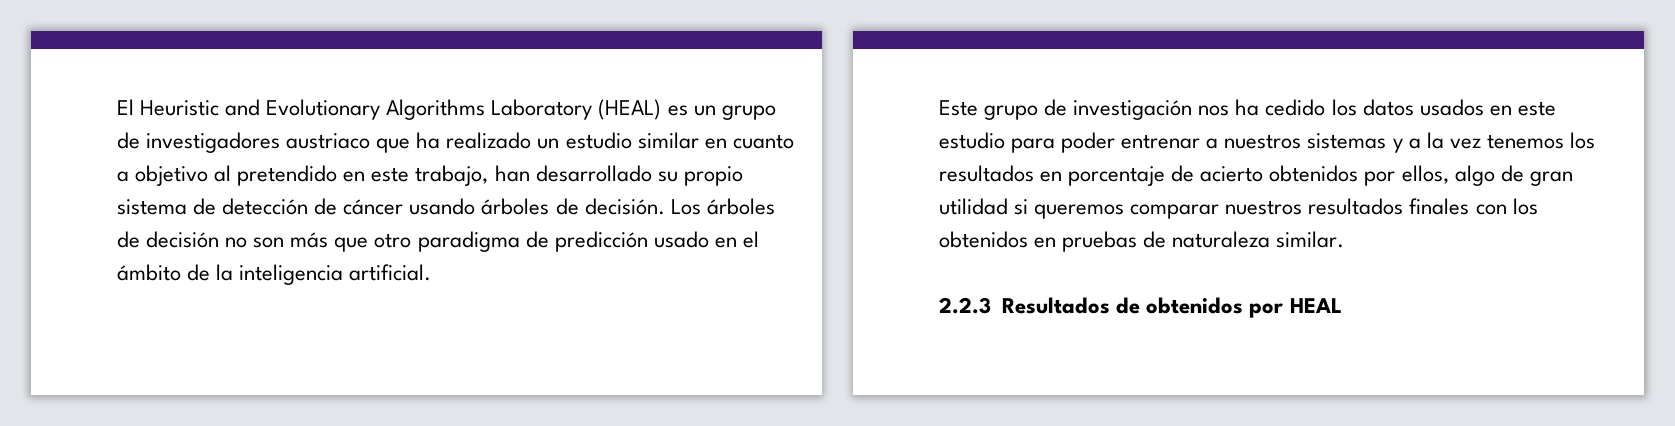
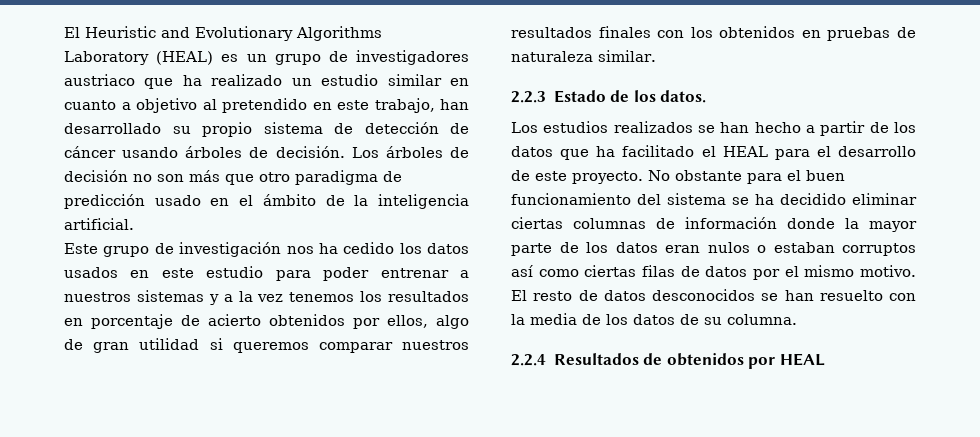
- 2.2.3 Resultados de obtenidos por HEAL
+ 2.2.3 Estado de los datos.
+ Los estudios realizados se han hecho a partir de los datos que ha facilitado el HEAL para el desarrollo de este proyecto. No obstante para el buen funcionamiento del sistema se ha decidido eliminar ciertas columnas de información donde la mayor parte de los datos eran nulos o estaban corruptos así como ciertas filas de datos por el mismo motivo. El resto de datos desconocidos se han resuelto con la media de los datos de su columna.
+ 2.2.4 Resultados de obtenidos por HEAL

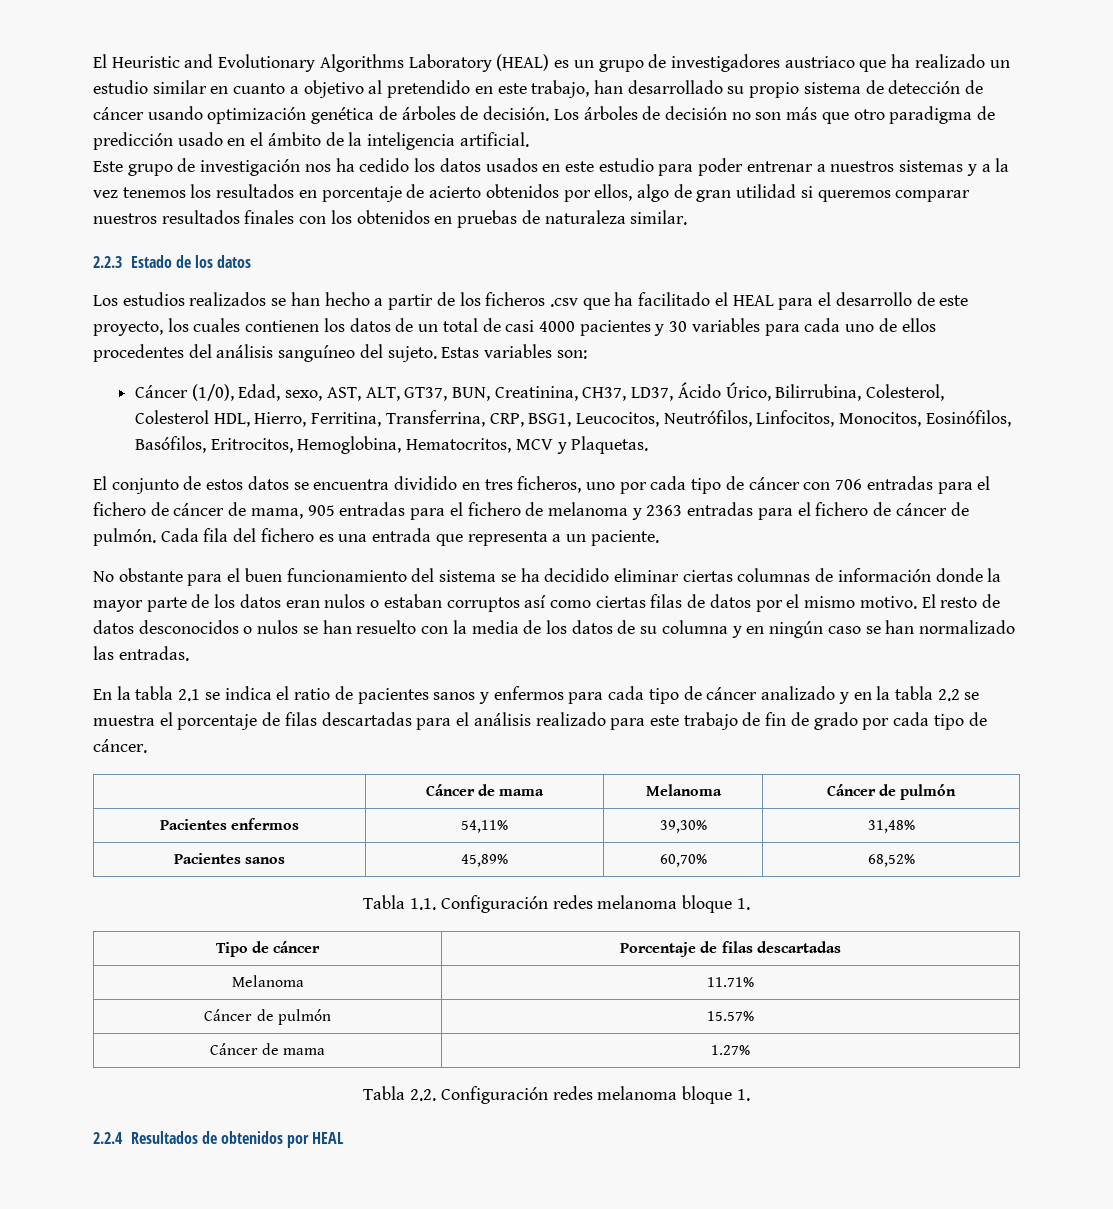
- El Heuristic and Evolutionary Algorithms Laboratory (HEAL) es un grupo de investigadores austriaco que ha realizado un estudio similar en cuanto a objetivo al pretendido en este trabajo, han desarrollado su propio sistema de detección de cáncer usando árboles de decisión.
+ El Heuristic and Evolutionary Algorithms Laboratory (HEAL) es un grupo de investigadores austriaco que ha realizado un estudio similar en cuanto a objetivo al pretendido en este trabajo, han desarrollado su propio sistema de detección de cáncer usando optimización genética de árboles de decisión.
- 2.2.3 Estado de los datos.
+ 2.2.3 Estado de los datos
- Los estudios realizados se han hecho a partir de los datos que ha facilitado el HEAL para el desarrollo de este proyecto. No obstante para el buen funcionamiento del sistema se ha decidido eliminar ciertas columnas de información donde la mayor parte de los datos eran nulos o estaban corruptos así como ciertas filas de datos por el mismo motivo.
+ Los estudios realizados se han hecho a partir de los ficheros .csv que ha facilitado el HEAL para el desarrollo de este proyecto, los cuales contienen los datos de un total de casi 4000 pacientes y 30 variables para cada uno de ellos procedentes del análisis sanguíneo del sujeto. Estas variables son:
+ Cáncer (1/0), Edad, sexo, AST, ALT, GT37, BUN, Creatinina, CH37, LD37, Ácido Úrico, Bilirrubina, Colesterol, Colesterol HDL, Hierro, Ferritina, Transferrina, CRP, BSG1, Leucocitos, Neutrófilos, Linfocitos, Monocitos, Eosinófilos, Basófilos, Eritrocitos, Hemoglobina, Hematocritos, MCV y Plaquetas.
+ El conjunto de estos datos se encuentra dividido en tres ficheros, uno por cada tipo de cáncer con 706 entradas para el fichero de cáncer de mama, 905 entradas para el fichero de melanoma y 2363 entradas para el fichero de cáncer de pulmón. Cada fila del fichero es una entrada que representa a un paciente.
+ No obstante para el buen funcionamiento del sistema se ha decidido eliminar ciertas columnas de información donde la mayor parte de los datos eran nulos o estaban corruptos así como ciertas filas de datos por el mismo motivo.
- El resto de datos desconocidos se han resuelto con la media de los datos de su columna.
+ El resto de datos desconocidos o nulos se han resuelto con la media de los datos de su columna y en ningún caso se han normalizado las entradas.
+ En la tabla 2.1 se indica el ratio de pacientes sanos y enfermos para cada tipo de cáncer analizado y en la tabla 2.2 se muestra el porcentaje de filas descartadas para el análisis realizado para este trabajo de fin de grado por cada tipo de cáncer.
+ | Cáncer de mama | Melanoma | Cáncer de pulmón
+ Pacientes enfermos | 54,11% | 39,30% | 31,48%
+ Pacientes sanos | 45,89% | 60,70% | 68,52%
+ Tabla 1.1. Configuración redes melanoma bloque 1.
+ Tipo de cáncer | Porcentaje de filas descartadas
+ Melanoma | 11.71%
+ Cáncer de pulmón | 15.57%
+ Cáncer de mama | 1.27%
+ Tabla 2.2. Configuración redes melanoma bloque 1.

